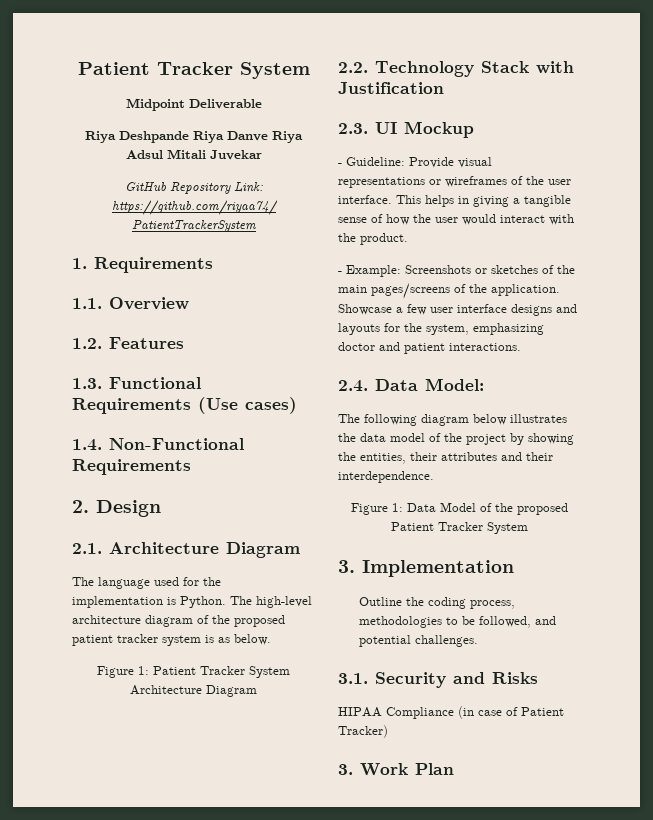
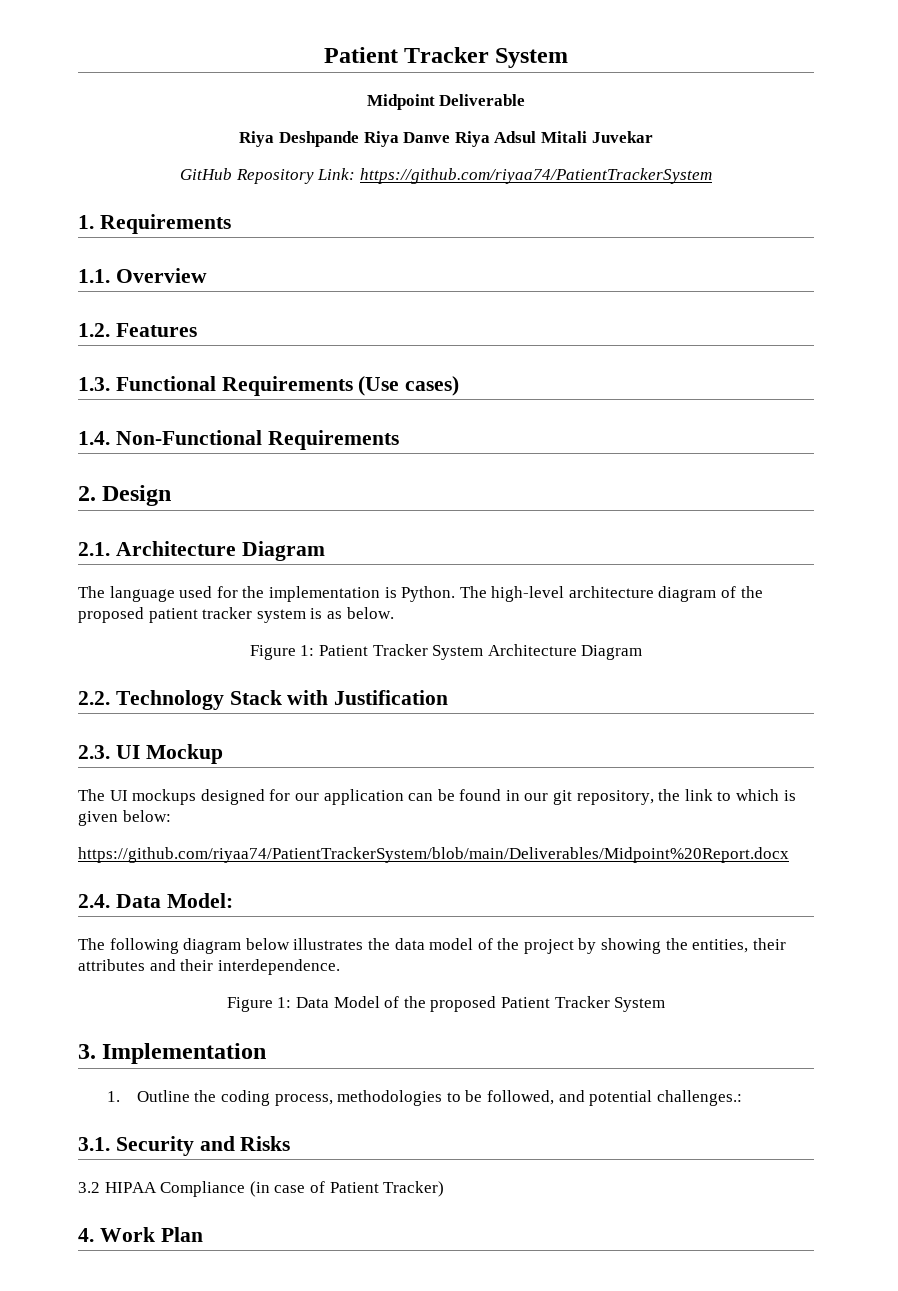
- - Guideline: Provide visual representations or wireframes of the user interface. This helps in giving a tangible sense of how the user would interact with the product.
- - Example: Screenshots or sketches of the main pages/screens of the application. Showcase a few user interface designs and layouts for the system, emphasizing doctor and patient interactions.
+ The UI mockups designed for our application can be found in our git repository, the link to which is given below:
+ https://github.com/riyaa74/PatientTrackerSystem/blob/main/Deliverables/Midpoint%20Report.docx
- Outline the coding process, methodologies to be followed, and potential challenges.
+ 1. Outline the coding process, methodologies to be followed, and potential challenges.:
- HIPAA Compliance (in case of Patient Tracker)
+ 3.2 HIPAA Compliance (in case of Patient Tracker)
- 3. Work Plan
+ 4. Work Plan

